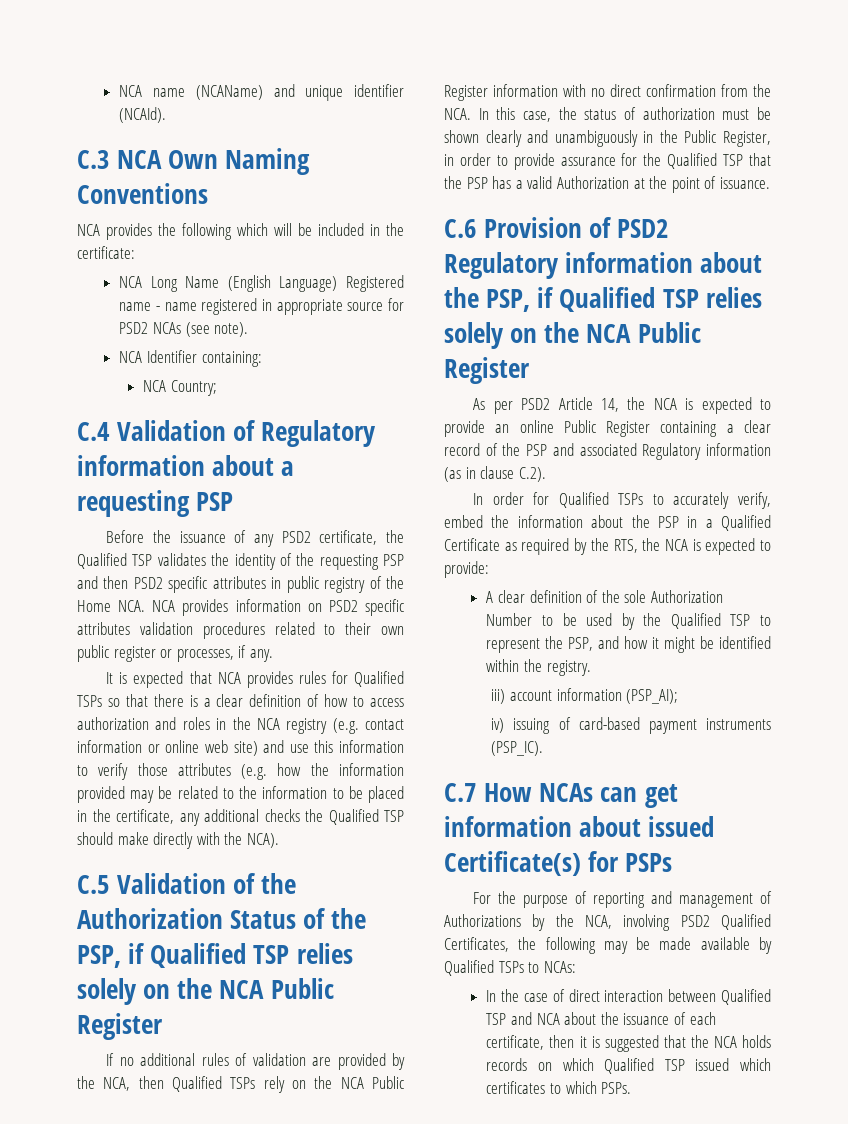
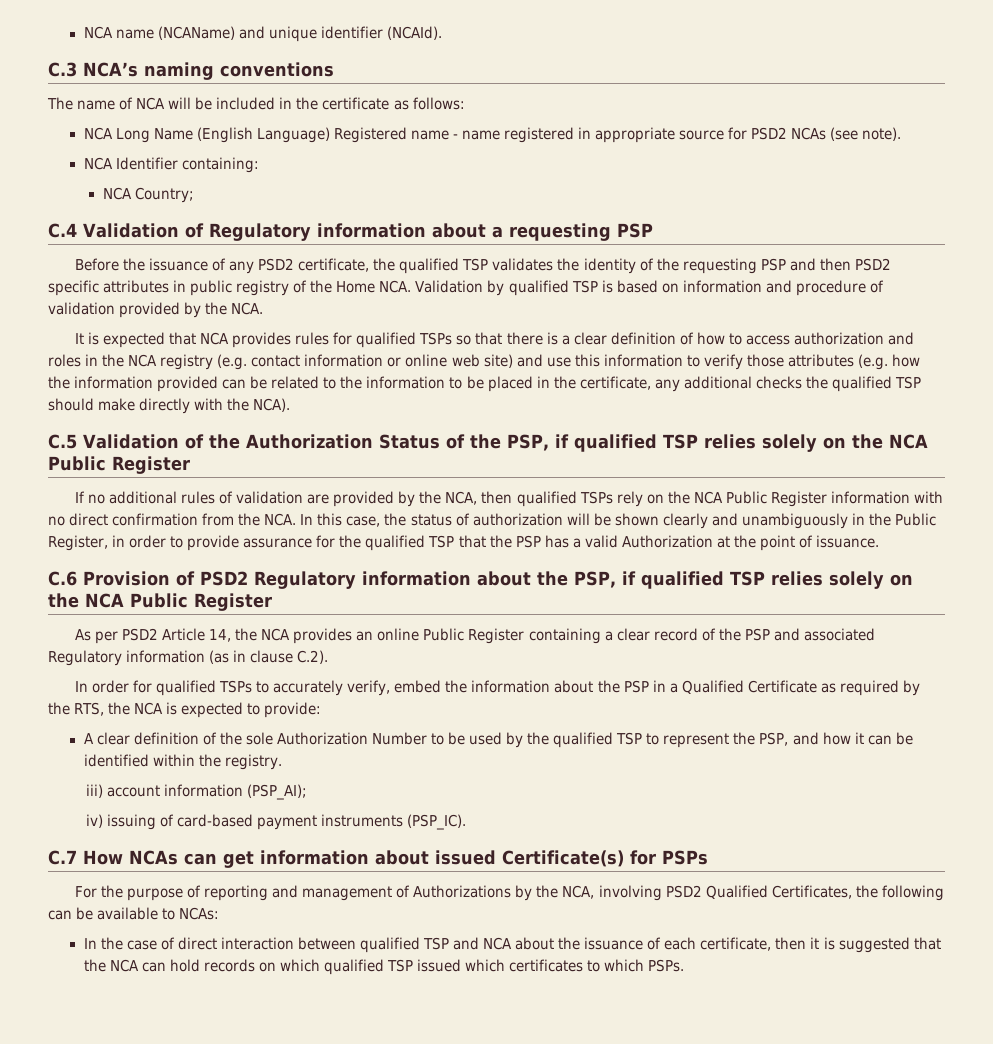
- C.3 NCA Own Naming Conventions
- NCA provides the following which will be included in the certificate:
+ C.3 NCA’s naming conventions
+ The name of NCA will be included in the certificate as follows:
- Before the issuance of any PSD2 certificate, the Qualified TSP validates the identity of the requesting PSP and then PSD2 specific attributes in public registry of the Home NCA. NCA provides information on PSD2 specific attributes validation procedures related to their own public register or processes, if any.
+ Before the issuance of any PSD2 certificate, the qualified TSP validates the identity of the requesting PSP and then PSD2 specific attributes in public registry of the Home NCA. Validation by qualified TSP is based on information and procedure of validation provided by the NCA.
- It is expected that NCA provides rules for Qualified TSPs so that there is a clear definition of how to access authorization and roles in the NCA registry (e.g. contact information or online web site) and use this information to verify those attributes (e.g. how the information provided may be related to the information to be placed in the certificate, any additional checks the Qualified TSP should make directly with the NCA).
+ It is expected that NCA provides rules for qualified TSPs so that there is a clear definition of how to access authorization and roles in the NCA registry (e.g. contact information or online web site) and use this information to verify those attributes (e.g. how the information provided can be related to the information to be placed in the certificate, any additional checks the qualified TSP should make directly with the NCA).
- C.5 Validation of the Authorization Status of the PSP, if Qualified TSP relies solely on the NCA Public Register
+ C.5 Validation of the Authorization Status of the PSP, if qualified TSP relies solely on the NCA Public Register
- If no additional rules of validation are provided by the NCA, then Qualified TSPs rely on the NCA Public Register information with no direct confirmation from the NCA. In this case, the status of authorization must be shown clearly and unambiguously in the Public Register, in order to provide assurance for the Qualified TSP that the PSP has a valid Authorization at the point of issuance.
+ If no additional rules of validation are provided by the NCA, then qualified TSPs rely on the NCA Public Register information with no direct confirmation from the NCA. In this case, the status of authorization will be shown clearly and unambiguously in the Public Register, in order to provide assurance for the qualified TSP that the PSP has a valid Authorization at the point of issuance.
- C.6 Provision of PSD2 Regulatory information about the PSP, if Qualified TSP relies solely on the NCA Public Register
+ C.6 Provision of PSD2 Regulatory information about the PSP, if qualified TSP relies solely on the NCA Public Register
- As per PSD2 Article 14, the NCA is expected to provide an online Public Register containing a clear record of the PSP and associated Regulatory information (as in clause C.2).
+ As per PSD2 Article 14, the NCA provides an online Public Register containing a clear record of the PSP and associated Regulatory information (as in clause C.2).
- In order for Qualified TSPs to accurately verify, embed the information about the PSP in a Qualified Certificate as required by the RTS, the NCA is expected to provide:
+ In order for qualified TSPs to accurately verify, embed the information about the PSP in a Qualified Certificate as required by the RTS, the NCA is expected to provide:
- A clear definition of the sole Authorization Number to be used by the Qualified TSP to represent the PSP, and how it might be identified within the registry.
+ A clear definition of the sole Authorization Number to be used by the qualified TSP to represent the PSP, and how it can be identified within the registry.
- For the purpose of reporting and management of Authorizations by the NCA, involving PSD2 Qualified Certificates, the following may be made available by Qualified TSPs to NCAs:
+ For the purpose of reporting and management of Authorizations by the NCA, involving PSD2 Qualified Certificates, the following can be available to NCAs:
- In the case of direct interaction between Qualified TSP and NCA about the issuance of each certificate, then it is suggested that the NCA holds records on which Qualified TSP issued which certificates to which PSPs.
+ In the case of direct interaction between qualified TSP and NCA about the issuance of each certificate, then it is suggested that the NCA can hold records on which qualified TSP issued which certificates to which PSPs.

